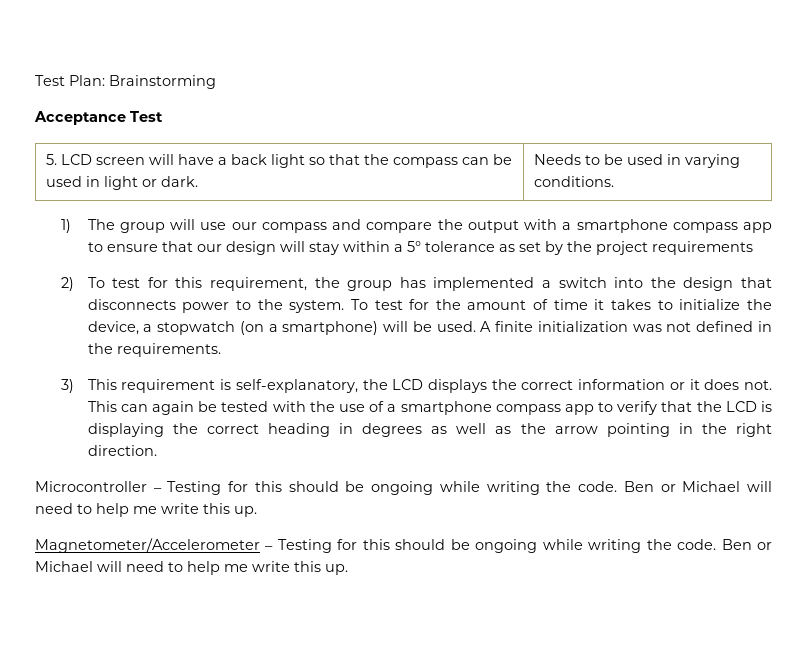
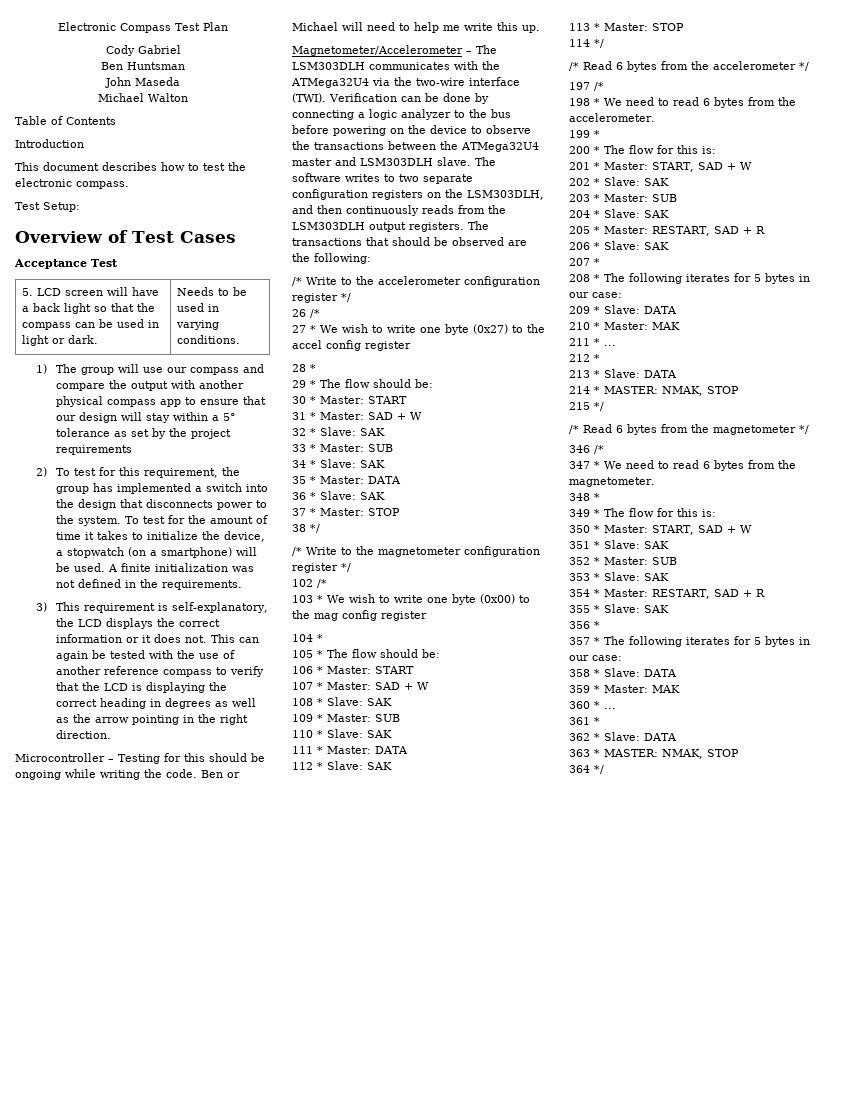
- Test Plan: Brainstorming
+ Electronic Compass Test Plan
+ Cody Gabriel
+ Ben Huntsman
+ John Maseda
+ Michael Walton
+ Table of Contents
+ Introduction
+ This document describes how to test the electronic compass.
+ Test Setup:
+ Overview of Test Cases
- 1) The group will use our compass and compare the output with a smartphone compass app to ensure that our design will stay within a 5° tolerance as set by the project requirements
+ 1) The group will use our compass and compare the output with another physical compass app to ensure that our design will stay within a 5° tolerance as set by the project requirements
- This can again be tested with the use of a smartphone compass app to verify that the LCD is displaying the correct heading in degrees as well as the arrow pointing in the right direction.
+ This can again be tested with the use of another reference compass to verify that the LCD is displaying the correct heading in degrees as well as the arrow pointing in the right direction.
- Magnetometer/Accelerometer – Testing for this should be ongoing while writing the code. Ben or Michael will need to help me write this up.
+ Magnetometer/Accelerometer – The LSM303DLH communicates with the ATMega32U4 via the two-wire interface (TWI). Verification can be done by connecting a logic analyzer to the bus before powering on the device to observe the transactions between the ATMega32U4 master and LSM303DLH slave. The software writes to two separate configuration registers on the LSM303DLH, and then continuously reads from the LSM303DLH output registers. The transactions that should be observed are the following:
+ /* Write to the accelerometer configuration register */
+ 26 /*
+ 27 * We wish to write one byte (0x27) to the accel config register
+ 28 *
+ 29 * The flow should be:
+ 30 * Master: START
+ 31 * Master: SAD + W
+ 32 * Slave: SAK
+ 33 * Master: SUB
+ 34 * Slave: SAK
+ 35 * Master: DATA
+ 36 * Slave: SAK
+ 37 * Master: STOP
+ 38 */
+ /* Write to the magnetometer configuration register */
+ 102 /*
+ 103 * We wish to write one byte (0x00) to the mag config register
+ 104 *
+ 105 * The flow should be:
+ 106 * Master: START
+ 107 * Master: SAD + W
+ 108 * Slave: SAK
+ 109 * Master: SUB
+ 110 * Slave: SAK
+ 111 * Master: DATA
+ 112 * Slave: SAK
+ 113 * Master: STOP
+ 114 */
+ /* Read 6 bytes from the accelerometer */
+ 197 /*
+ 198 * We need to read 6 bytes from the accelerometer.
+ 199 *
+ 200 * The flow for this is:
+ 201 * Master: START, SAD + W
+ 202 * Slave: SAK
+ 203 * Master: SUB
+ 204 * Slave: SAK
+ 205 * Master: RESTART, SAD + R
+ 206 * Slave: SAK
+ 207 *
+ 208 * The following iterates for 5 bytes in our case:
+ 209 * Slave: DATA
+ 210 * Master: MAK
+ 211 * ...
+ 212 *
+ 213 * Slave: DATA
+ 214 * MASTER: NMAK, STOP
+ 215 */
+ /* Read 6 bytes from the magnetometer */
+ 346 /*
+ 347 * We need to read 6 bytes from the magnetometer.
+ 348 *
+ 349 * The flow for this is:
+ 350 * Master: START, SAD + W
+ 351 * Slave: SAK
+ 352 * Master: SUB
+ 353 * Slave: SAK
+ 354 * Master: RESTART, SAD + R
+ 355 * Slave: SAK
+ 356 *
+ 357 * The following iterates for 5 bytes in our case:
+ 358 * Slave: DATA
+ 359 * Master: MAK
+ 360 * ...
+ 361 *
+ 362 * Slave: DATA
+ 363 * MASTER: NMAK, STOP
+ 364 */

